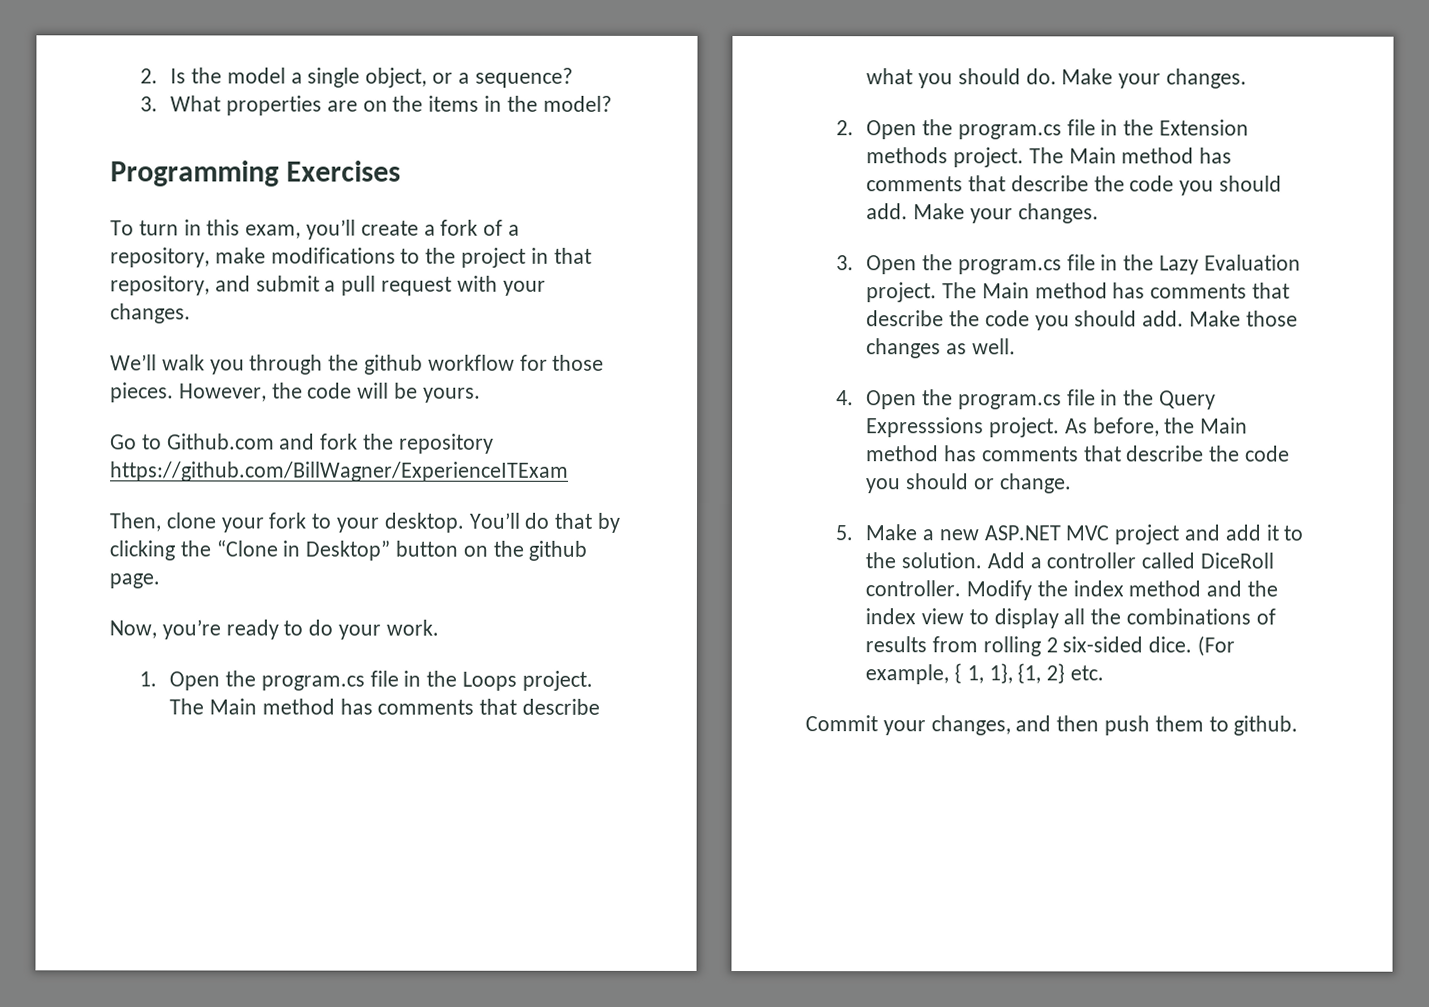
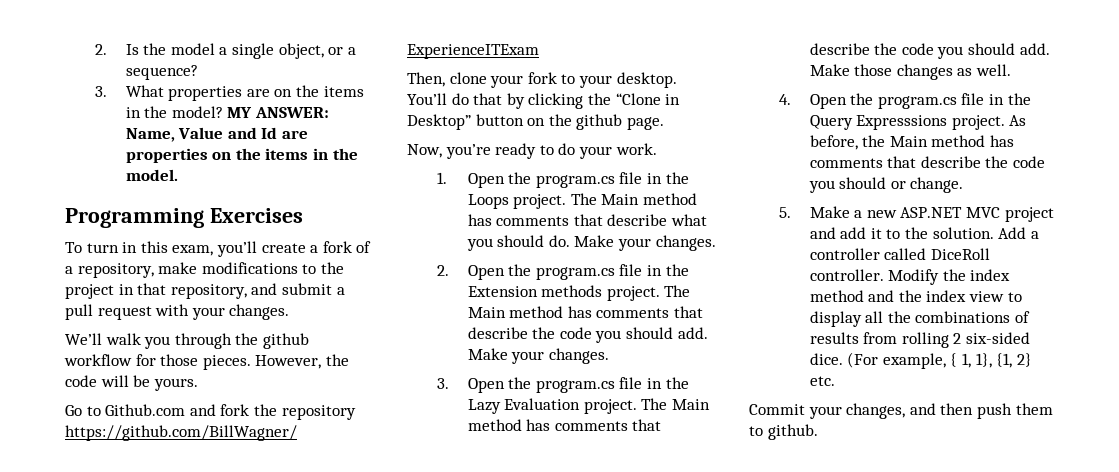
+ MY ANSWER: Name, Value and Id are properties on the items in the model.

